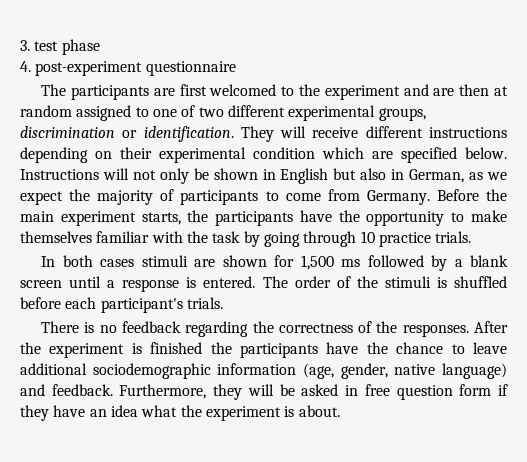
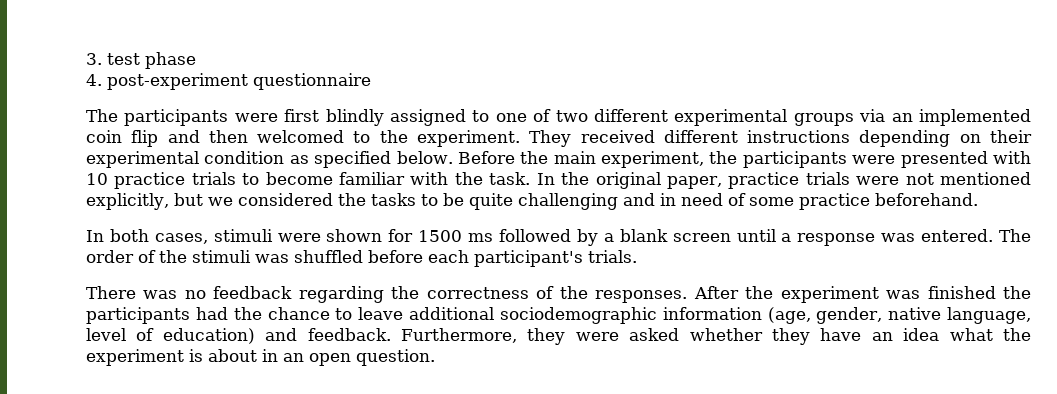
- The participants are first welcomed to the experiment and are then at random assigned to one of two different experimental groups, discrimination or identification. They will receive different instructions depending on their experimental condition which are specified below. Instructions will not only be shown in English but also in German, as we expect the majority of participants to come from Germany. Before the main experiment starts, the participants have the opportunity to make themselves familiar with the task by going through 10 practice trials.
+ The participants were first blindly assigned to one of two different experimental groups via an implemented coin flip and then welcomed to the experiment. They received different instructions depending on their experimental condition as specified below. Before the main experiment, the participants were presented with 10 practice trials to become familiar with the task. In the original paper, practice trials were not mentioned explicitly, but we considered the tasks to be quite challenging and in need of some practice beforehand.
- In both cases stimuli are shown for 1,500 ms followed by a blank screen until a response is entered.
+ In both cases, stimuli were shown for 1500 ms followed by a blank screen until a response was entered.
- The order of the stimuli is shuffled before each participant's trials.
+ The order of the stimuli was shuffled before each participant's trials.
- There is no feedback regarding the correctness of the responses.
+ There was no feedback regarding the correctness of the responses.
- After the experiment is finished the participants have the chance to leave additional sociodemographic information (age, gender, native language) and feedback. Furthermore, they will be asked in free question form if they have an idea what the experiment is about.
+ After the experiment was finished the participants had the chance to leave additional sociodemographic information (age, gender, native language, level of education) and feedback. Furthermore, they were asked whether they have an idea what the experiment is about in an open question.

